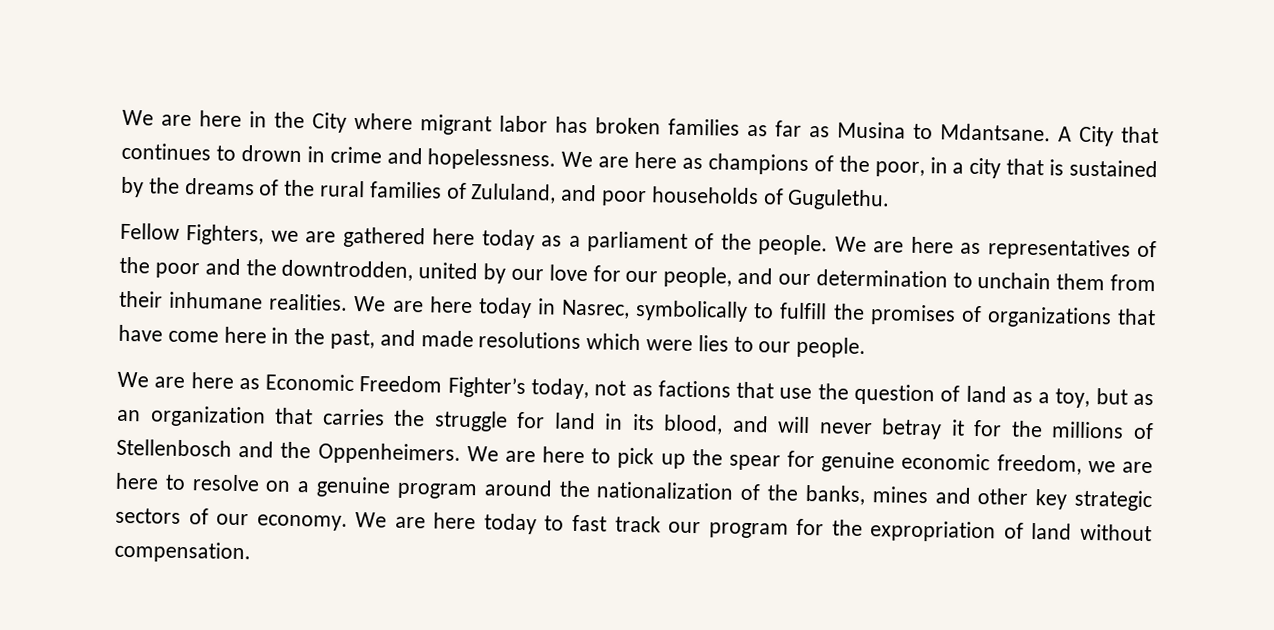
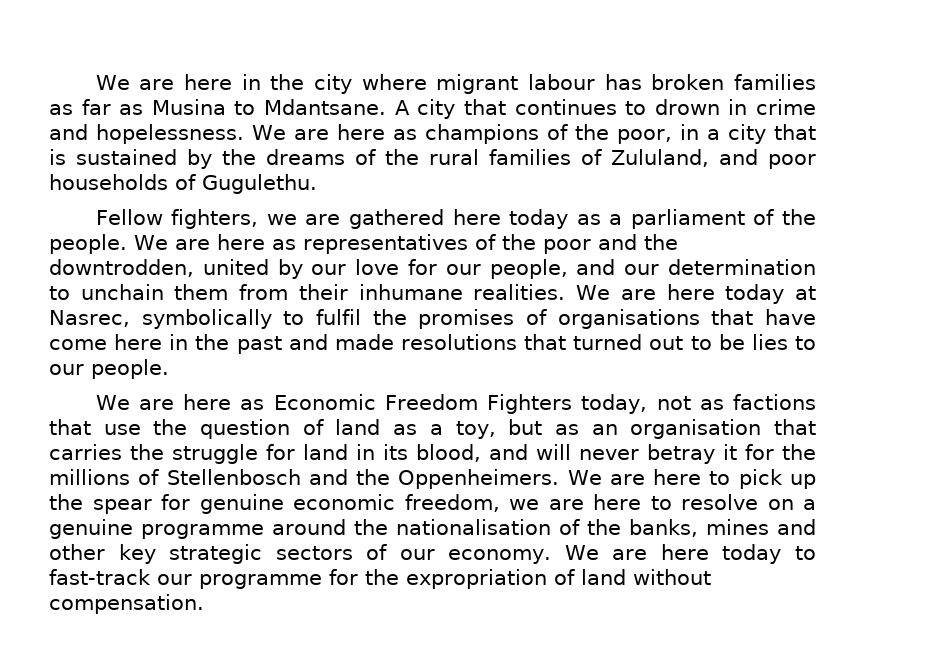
- We are here in the City where migrant labor has broken families as far as Musina to Mdantsane.
+ We are here in the city where migrant labour has broken families as far as Musina to Mdantsane.
- A City that continues to drown in crime and hopelessness.
+ A city that continues to drown in crime and hopelessness.
- Fellow Fighters, we are gathered here today as a parliament of the people.
+ Fellow fighters, we are gathered here today as a parliament of the people.
- We are here today in Nasrec, symbolically to fulfill the promises of organizations that have come here in the past, and made resolutions which were lies to our people.
+ We are here today at Nasrec, symbolically to fulfil the promises of organisations that have come here in the past and made resolutions that turned out to be lies to our people.
- We are here as Economic Freedom Fighter’s today, not as factions that use the question of land as a toy, but as an organization that carries the struggle for land in its blood, and will never betray it for the millions of Stellenbosch and the Oppenheimers.
+ We are here as Economic Freedom Fighters today, not as factions that use the question of land as a toy, but as an organisation that carries the struggle for land in its blood, and will never betray it for the millions of Stellenbosch and the Oppenheimers.
- We are here to pick up the spear for genuine economic freedom, we are here to resolve on a genuine program around the nationalization of the banks, mines and other key strategic sectors of our economy.
+ We are here to pick up the spear for genuine economic freedom, we are here to resolve on a genuine programme around the nationalisation of the banks, mines and other key strategic sectors of our economy.
- We are here today to fast track our program for the expropriation of land without compensation.
+ We are here today to fast-track our programme for the expropriation of land without compensation.

